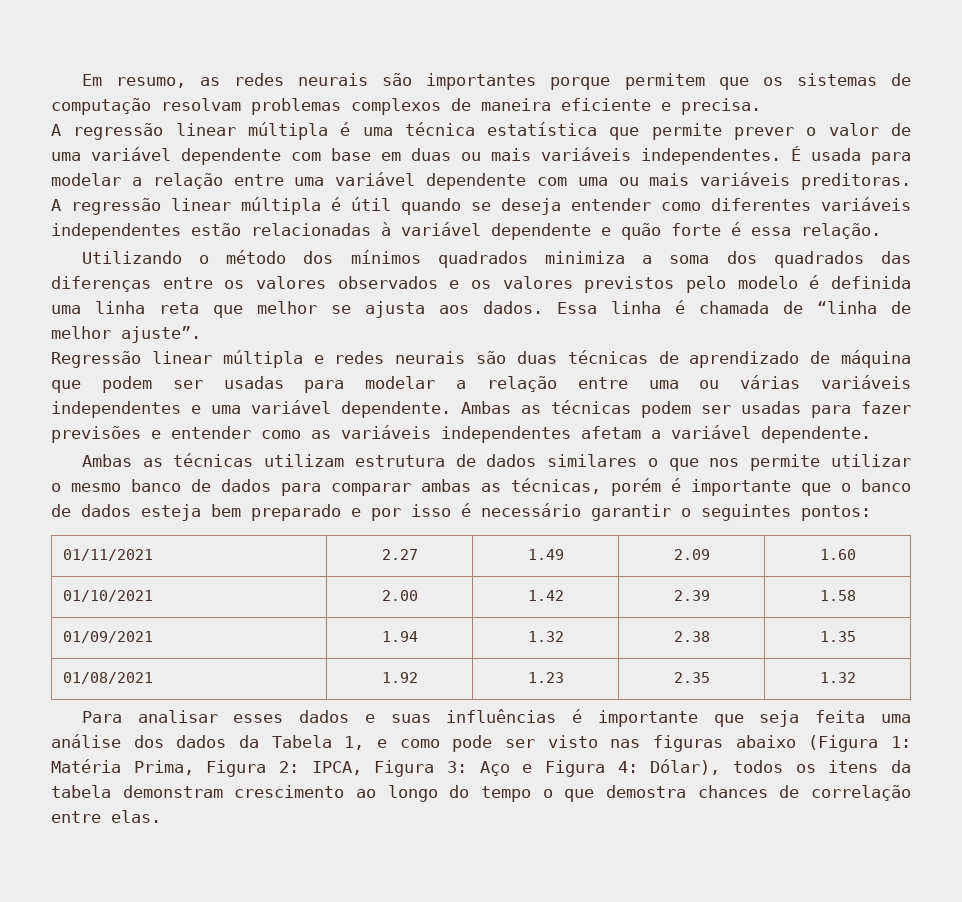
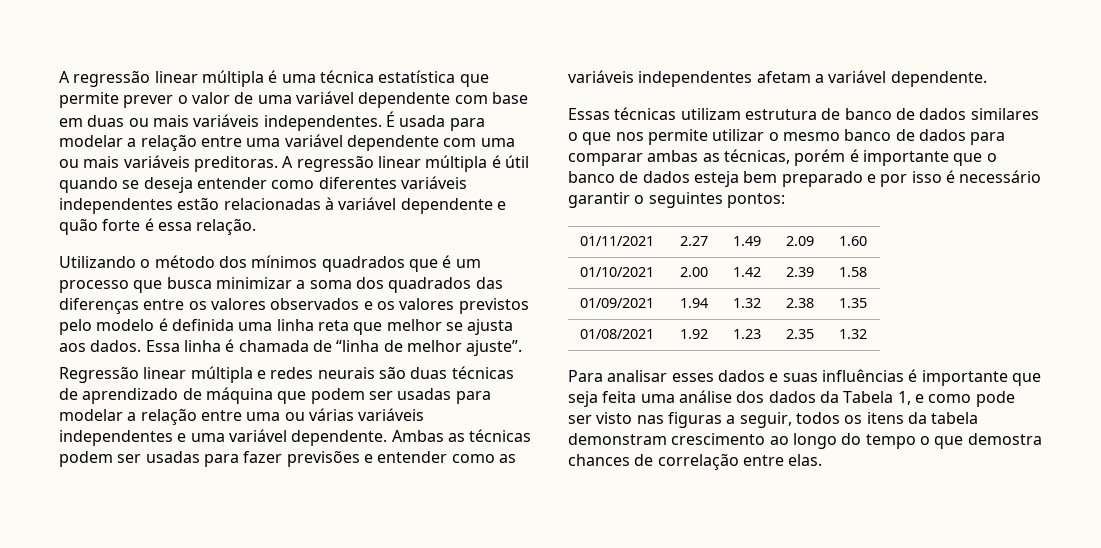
- Em resumo, as redes neurais são importantes porque permitem que os sistemas de computação resolvam problemas complexos de maneira eficiente e precisa.
- Utilizando o método dos mínimos quadrados minimiza a soma dos quadrados das diferenças entre os valores observados e os valores previstos pelo modelo é definida uma linha reta que melhor se ajusta aos dados.
+ Utilizando o método dos mínimos quadrados que é um processo que busca minimizar a soma dos quadrados das diferenças entre os valores observados e os valores previstos pelo modelo é definida uma linha reta que melhor se ajusta aos dados.
- Ambas as técnicas utilizam estrutura de dados similares o que nos permite utilizar o mesmo banco de dados para comparar ambas as técnicas, porém é importante que o banco de dados esteja bem preparado e por isso é necessário garantir o seguintes pontos:
+ Essas técnicas utilizam estrutura de banco de dados similares o que nos permite utilizar o mesmo banco de dados para comparar ambas as técnicas, porém é importante que o banco de dados esteja bem preparado e por isso é necessário garantir o seguintes pontos:
- Para analisar esses dados e suas influências é importante que seja feita uma análise dos dados da Tabela 1, e como pode ser visto nas figuras abaixo (Figura 1: Matéria Prima, Figura 2: IPCA, Figura 3: Aço e Figura 4: Dólar), todos os itens da tabela demonstram crescimento ao longo do tempo o que demostra chances de correlação entre elas.
+ Para analisar esses dados e suas influências é importante que seja feita uma análise dos dados da Tabela 1, e como pode ser visto nas figuras a seguir, todos os itens da tabela demonstram crescimento ao longo do tempo o que demostra chances de correlação entre elas.

